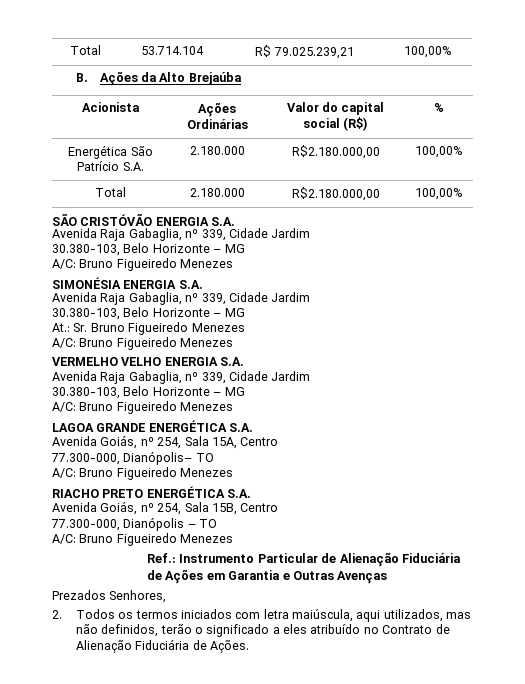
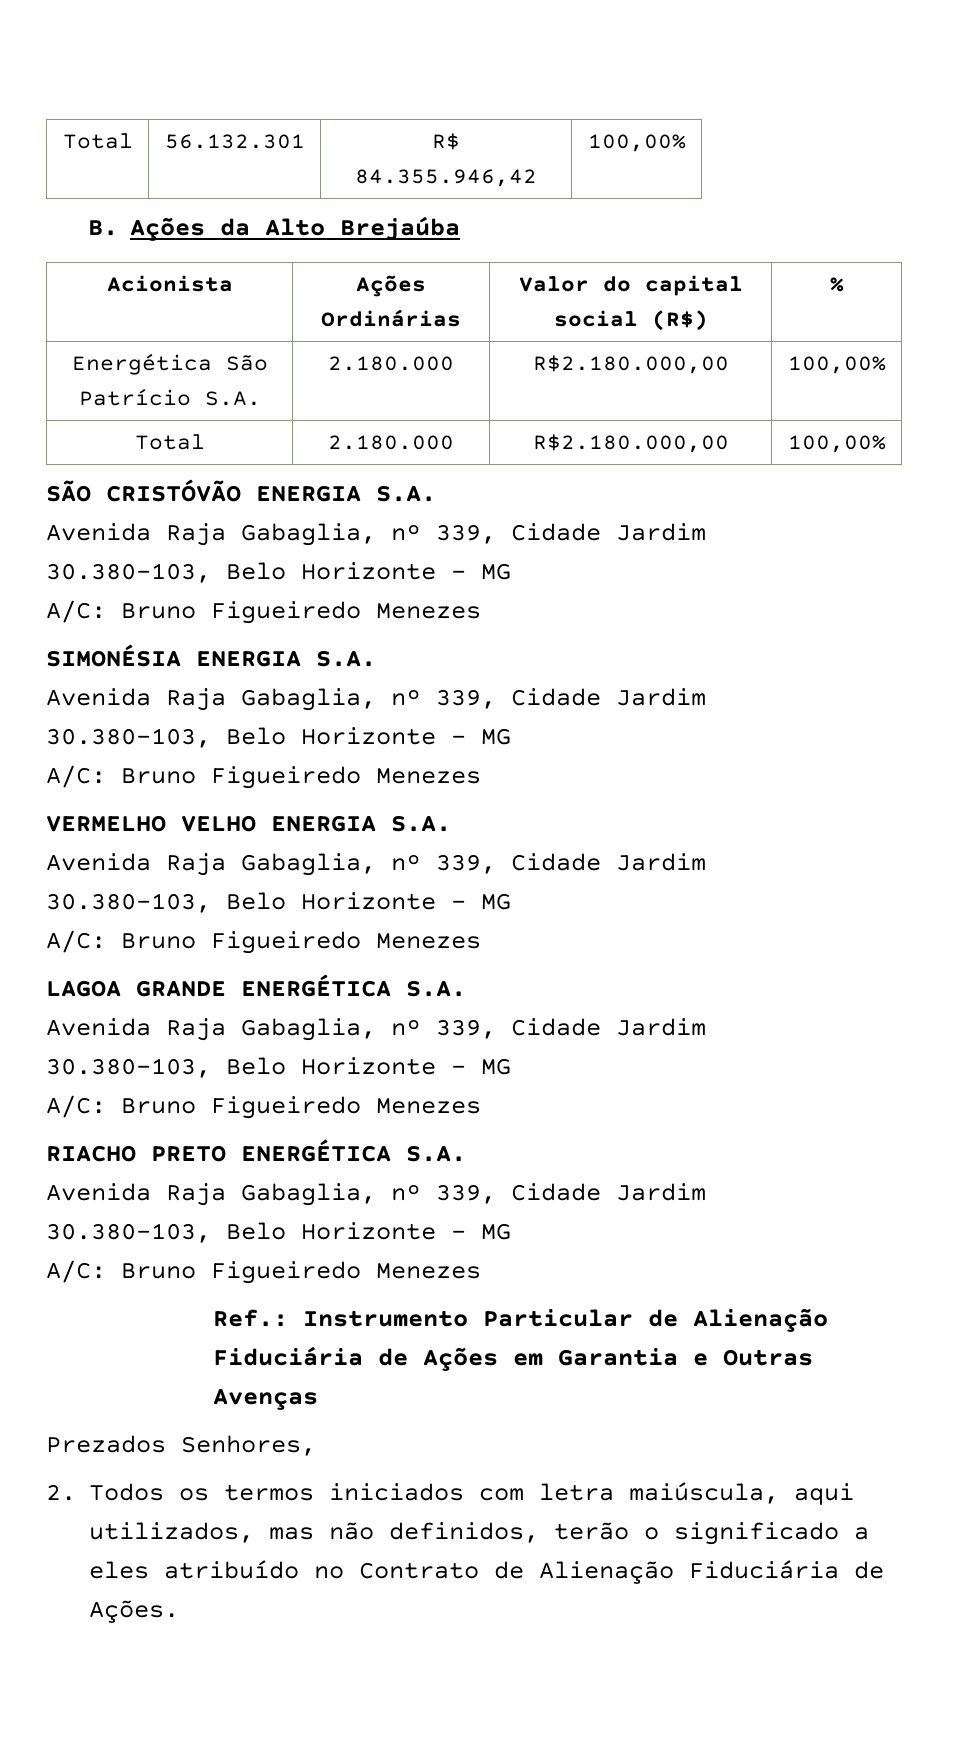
- Total | 53.714.104 | R$ 79.025.239,21 | 100,00%
+ Total | 56.132.301 | R$ 84.355.946,42 | 100,00%
- At.: Sr. Bruno Figueiredo Menezes
  LAGOA GRANDE ENERGÉTICA S.A.
- Avenida Goiás, nº 254, Sala 15A, Centro
- 77.300-000, Dianópolis– TO
+ Avenida Raja Gabaglia, nº 339, Cidade Jardim
+ 30.380-103, Belo Horizonte – MG
  RIACHO PRETO ENERGÉTICA S.A.
- Avenida Goiás, nº 254, Sala 15B, Centro
- 77.300-000, Dianópolis – TO
+ Avenida Raja Gabaglia, nº 339, Cidade Jardim
+ 30.380-103, Belo Horizonte – MG

